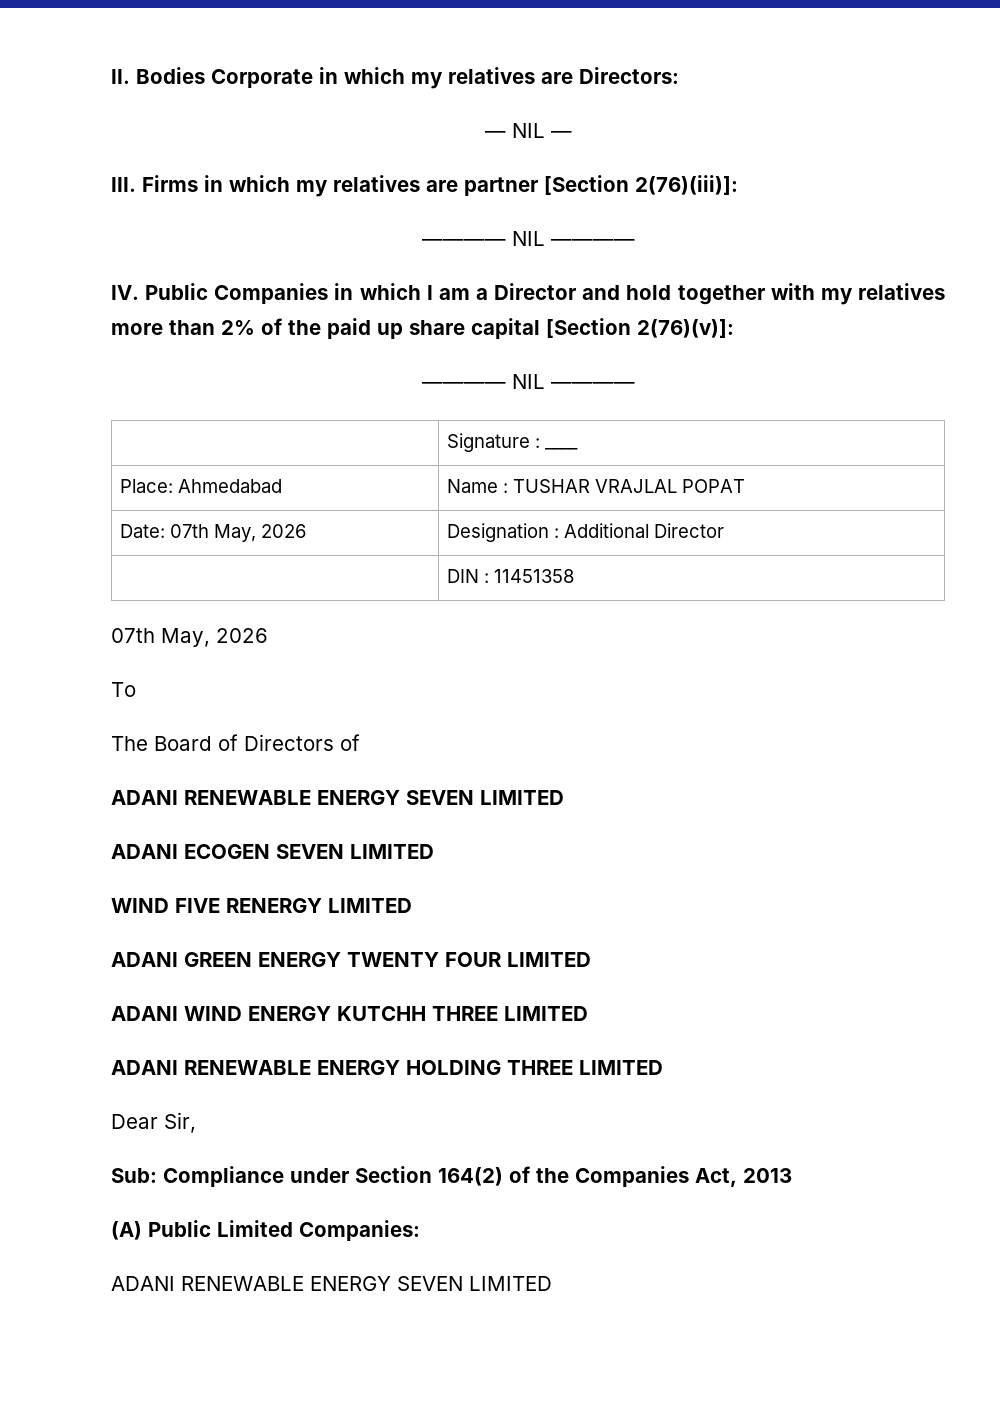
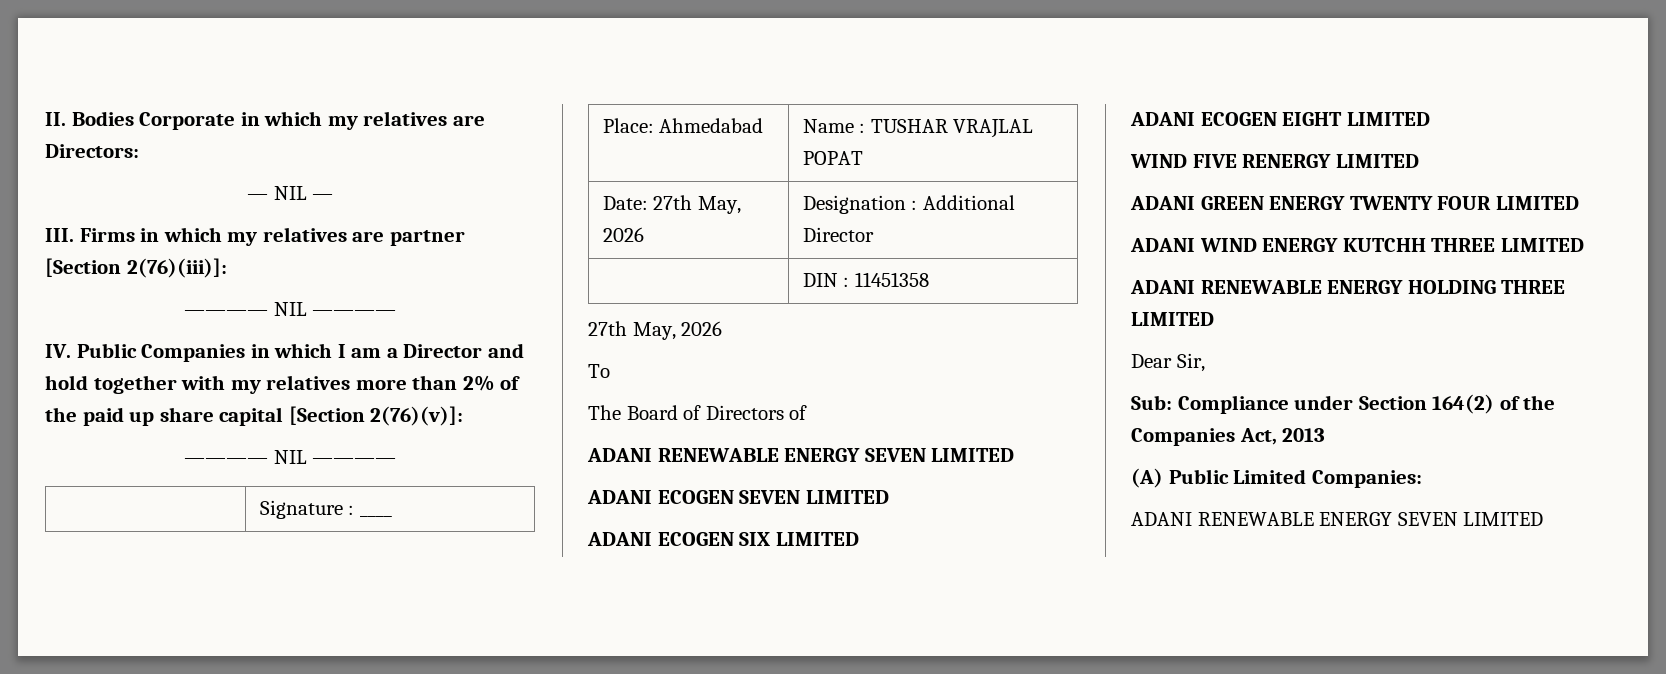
- Date: 07th May, 2026 | Designation : Additional Director
+ Date: 27th May, 2026 | Designation : Additional Director
  | DIN : 11451358
- 07th May, 2026
+ 27th May, 2026
+ ADANI ECOGEN SIX LIMITED
+ ADANI ECOGEN EIGHT LIMITED

